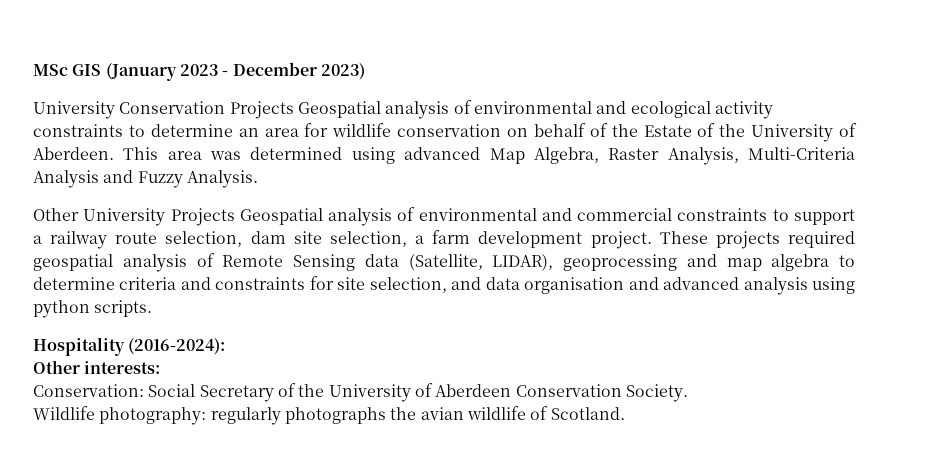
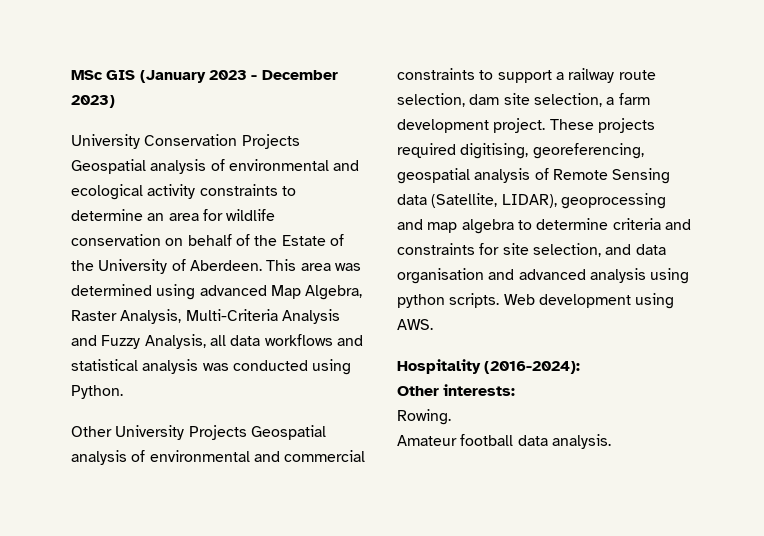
- This area was determined using advanced Map Algebra, Raster Analysis, Multi-Criteria Analysis and Fuzzy Analysis.
+ This area was determined using advanced Map Algebra, Raster Analysis, Multi-Criteria Analysis and Fuzzy Analysis, all data workflows and statistical analysis was conducted using Python.
- These projects required geospatial analysis of Remote Sensing data (Satellite, LIDAR), geoprocessing and map algebra to determine criteria and constraints for site selection, and data organisation and advanced analysis using python scripts.
+ These projects required digitising, georeferencing, geospatial analysis of Remote Sensing data (Satellite, LIDAR), geoprocessing and map algebra to determine criteria and constraints for site selection, and data organisation and advanced analysis using python scripts. Web development using AWS.
- Conservation: Social Secretary of the University of Aberdeen Conservation Society.
- Wildlife photography: regularly photographs the avian wildlife of Scotland.
+ Rowing.
+ Amateur football data analysis.

